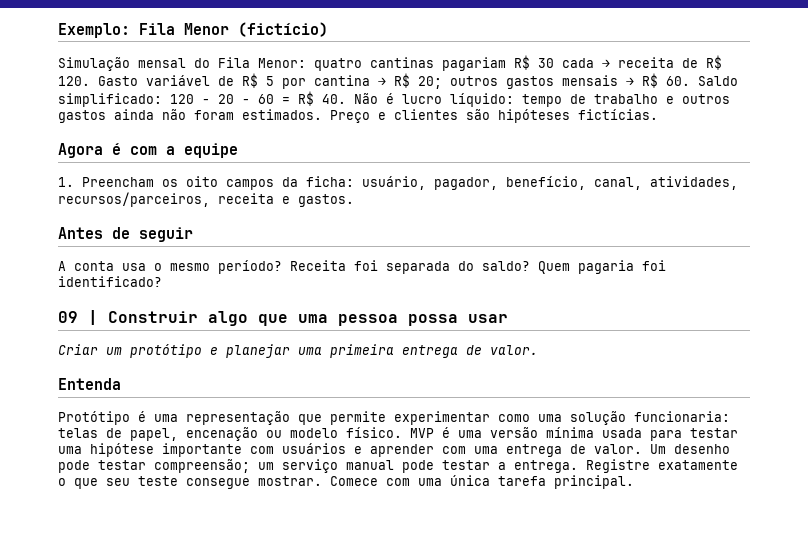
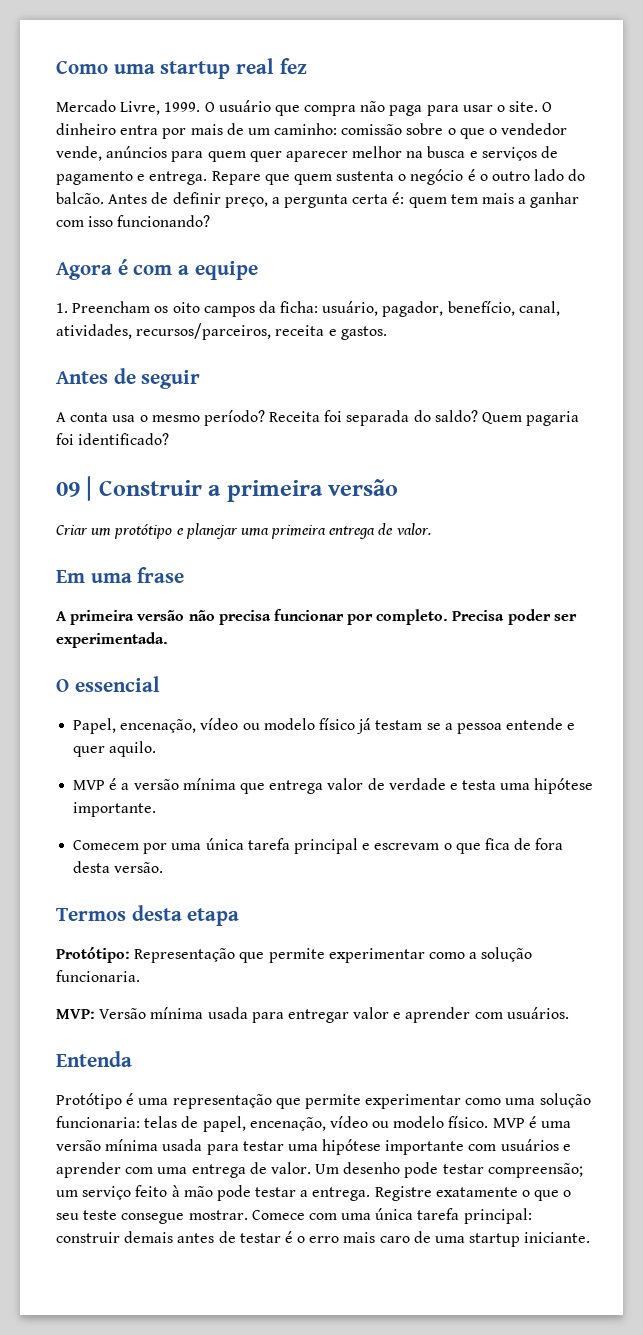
- Exemplo: Fila Menor (fictício)
- Simulação mensal do Fila Menor: quatro cantinas pagariam R$ 30 cada → receita de R$ 120. Gasto variável de R$ 5 por cantina → R$ 20; outros gastos mensais → R$ 60. Saldo simplificado: 120 − 20 − 60 = R$ 40. Não é lucro líquido: tempo de trabalho e outros gastos ainda não foram estimados. Preço e clientes são hipóteses fictícias.
+ Como uma startup real fez
+ Mercado Livre, 1999. O usuário que compra não paga para usar o site. O dinheiro entra por mais de um caminho: comissão sobre o que o vendedor vende, anúncios para quem quer aparecer melhor na busca e serviços de pagamento e entrega. Repare que quem sustenta o negócio é o outro lado do balcão. Antes de definir preço, a pergunta certa é: quem tem mais a ganhar com isso funcionando?
- 09 | Construir algo que uma pessoa possa usar
+ 09 | Construir a primeira versão
+ Em uma frase
+ A primeira versão não precisa funcionar por completo. Precisa poder ser experimentada.
+ O essencial
+ Papel, encenação, vídeo ou modelo físico já testam se a pessoa entende e quer aquilo.
+ MVP é a versão mínima que entrega valor de verdade e testa uma hipótese importante.
+ Comecem por uma única tarefa principal e escrevam o que fica de fora desta versão.
+ Termos desta etapa
+ Protótipo: Representação que permite experimentar como a solução funcionaria.
+ MVP: Versão mínima usada para entregar valor e aprender com usuários.
- Protótipo é uma representação que permite experimentar como uma solução funcionaria: telas de papel, encenação ou modelo físico.
+ Protótipo é uma representação que permite experimentar como uma solução funcionaria: telas de papel, encenação, vídeo ou modelo físico.
- Um desenho pode testar compreensão; um serviço manual pode testar a entrega.
+ Um desenho pode testar compreensão; um serviço feito à mão pode testar a entrega.
- Registre exatamente o que seu teste consegue mostrar.
+ Registre exatamente o que o seu teste consegue mostrar.
- Comece com uma única tarefa principal.
+ Comece com uma única tarefa principal: construir demais antes de testar é o erro mais caro de uma startup iniciante.

